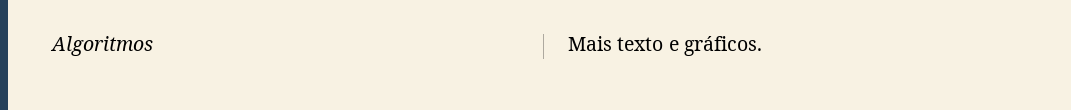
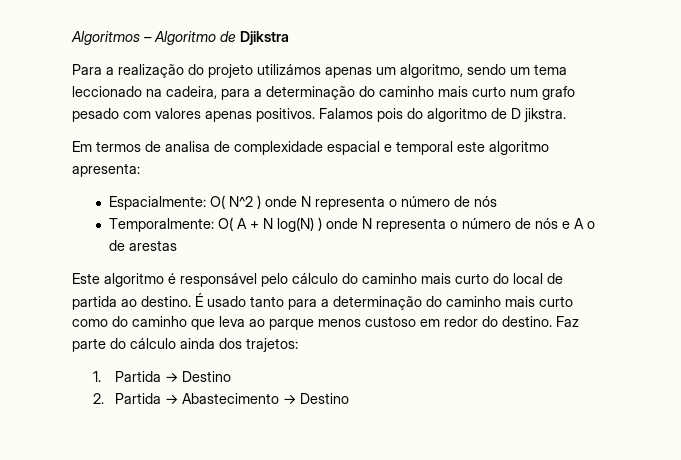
- Algoritmos
- Mais texto e gráficos.
+ Algoritmos – Algoritmo de Djikstra
+ Para a realização do projeto utilizámos apenas um algoritmo, sendo um tema leccionado na cadeira, para a determinação do caminho mais curto num grafo pesado com valores apenas positivos. Falamos pois do algoritmo de D jikstra.
+ Em termos de analisa de complexidade espacial e temporal este algoritmo apresenta:
+ Espacialmente: O( N^2 ) onde N representa o número de nós
+ Temporalmente: O( A + N log(N) ) onde N representa o número de nós e A o de arestas
+ Este algoritmo é responsável pelo cálculo do caminho mais curto do local de partida ao destino. É usado tanto para a determinação do caminho mais curto como do caminho que leva ao parque menos custoso em redor do destino. Faz parte do cálculo ainda dos trajetos:
+ 1. Partida → Destino
+ 2. Partida → Abastecimento → Destino

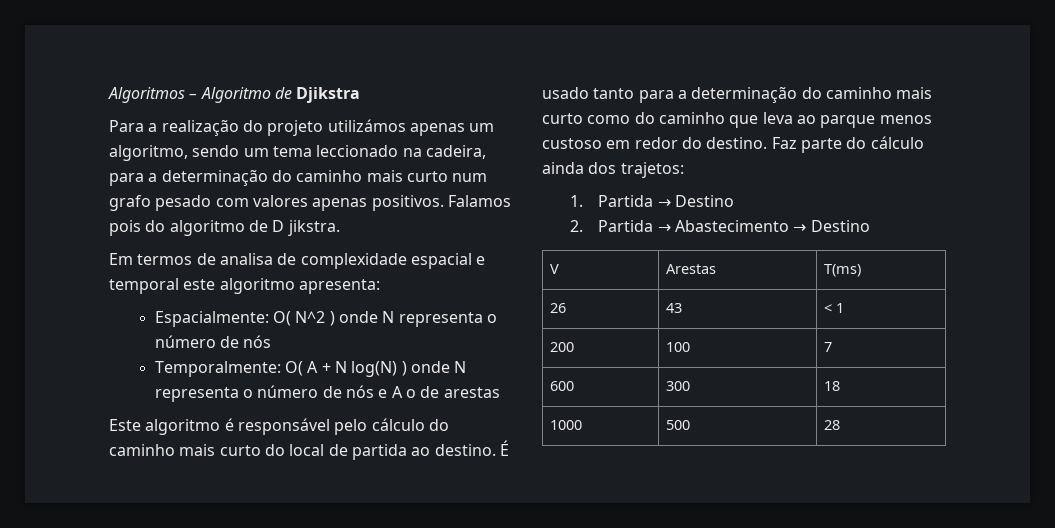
+ V | Arestas | T(ms)
+ 26 | 43 | < 1
+ 200 | 100 | 7
+ 600 | 300 | 18
+ 1000 | 500 | 28

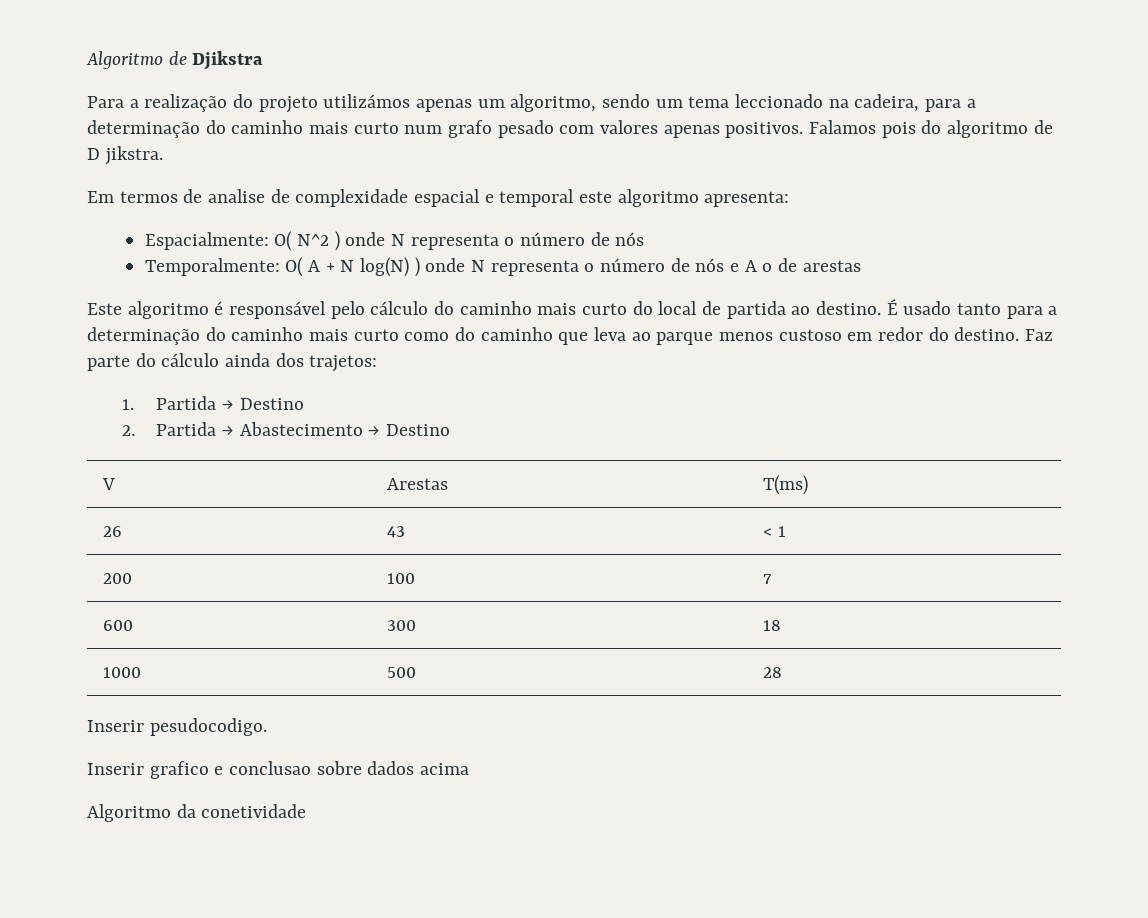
- Algoritmos – Algoritmo de Djikstra
+ Algoritmo de Djikstra
- Em termos de analisa de complexidade espacial e temporal este algoritmo apresenta:
+ Em termos de analise de complexidade espacial e temporal este algoritmo apresenta:
+ Inserir pesudocodigo.
+ Inserir grafico e conclusao sobre dados acima
+ Algoritmo da conetividade

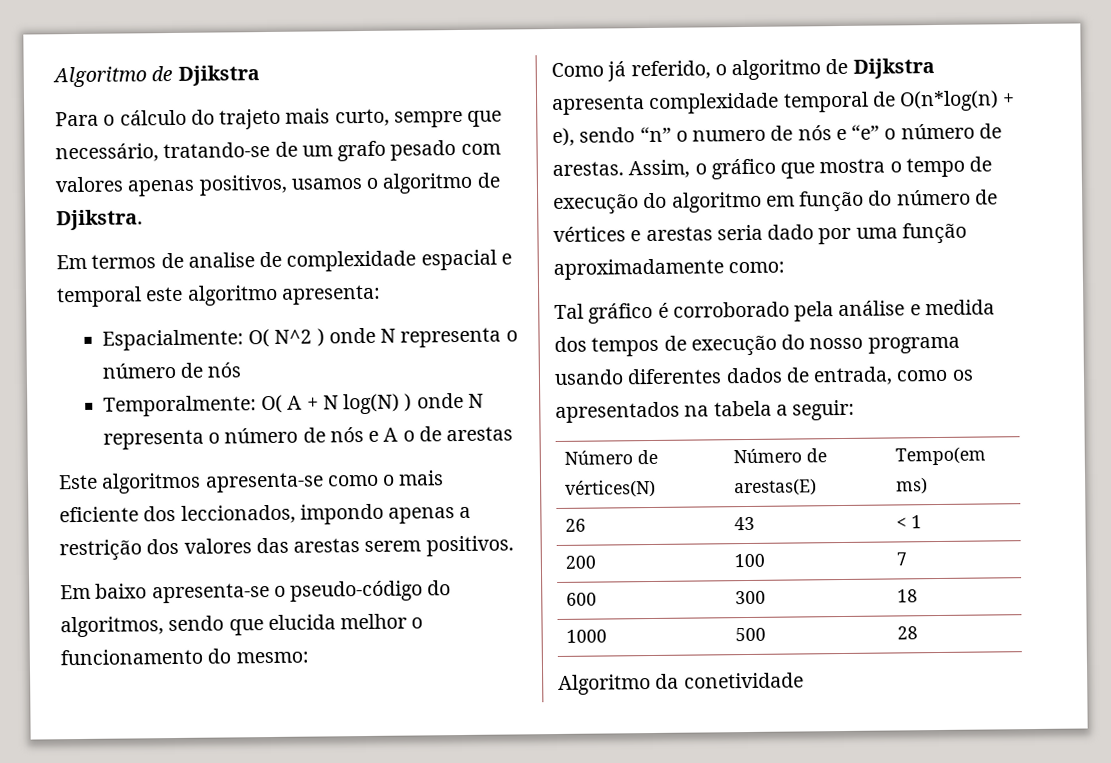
- Para a realização do projeto utilizámos apenas um algoritmo, sendo um tema leccionado na cadeira, para a determinação do caminho mais curto num grafo pesado com valores apenas positivos. Falamos pois do algoritmo de D jikstra.
+ Para o cálculo do trajeto mais curto, sempre que necessário, tratando-se de um grafo pesado com valores apenas positivos, usamos o algoritmo de Djikstra.
- Este algoritmo é responsável pelo cálculo do caminho mais curto do local de partida ao destino. É usado tanto para a determinação do caminho mais curto como do caminho que leva ao parque menos custoso em redor do destino. Faz parte do cálculo ainda dos trajetos:
- 1. Partida → Destino
- 2. Partida → Abastecimento → Destino
- V | Arestas | T(ms)
+ Este algoritmos apresenta-se como o mais eficiente dos leccionados, impondo apenas a restrição dos valores das arestas serem positivos.
+ Em baixo apresenta-se o pseudo-código do algoritmos, sendo que elucida melhor o funcionamento do mesmo:
+ Como já referido, o algoritmo de Dijkstra apresenta complexidade temporal de O(n*log(n) + e), sendo “n” o numero de nós e “e” o número de arestas. Assim, o gráfico que mostra o tempo de execução do algoritmo em função do número de vértices e arestas seria dado por uma função aproximadamente como:
+ Tal gráfico é corroborado pela análise e medida dos tempos de execução do nosso programa usando diferentes dados de entrada, como os apresentados na tabela a seguir:
+ Número de vértices(N) | Número de arestas(E) | Tempo(em ms)
- Inserir pesudocodigo.
- Inserir grafico e conclusao sobre dados acima

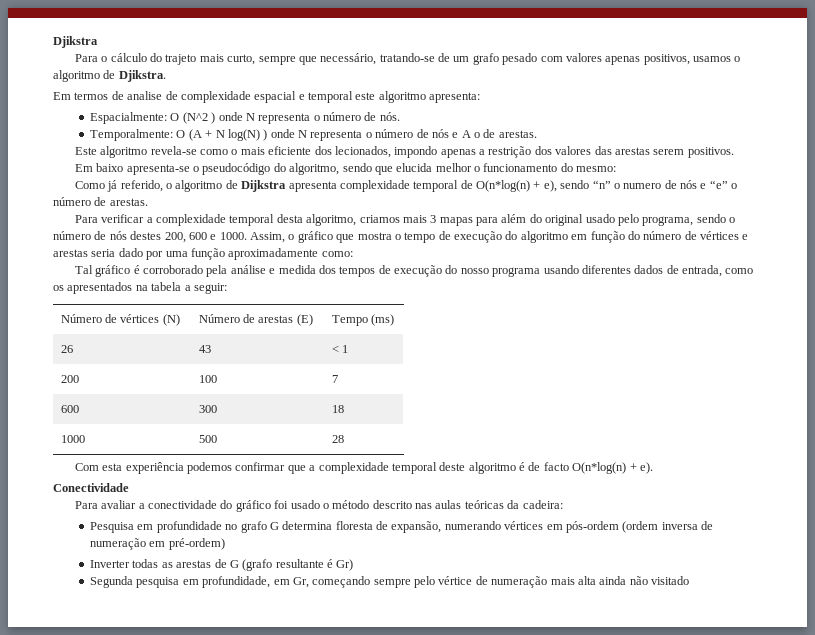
- Algoritmo de Djikstra
+ Djikstra
- Espacialmente: O( N^2 ) onde N representa o número de nós
+ Espacialmente: O (N^2 ) onde N representa o número de nós.
- Temporalmente: O( A + N log(N) ) onde N representa o número de nós e A o de arestas
+ Temporalmente: O (A + N log(N) ) onde N representa o número de nós e A o de arestas.
- Este algoritmos apresenta-se como o mais eficiente dos leccionados, impondo apenas a restrição dos valores das arestas serem positivos.
+ Este algoritmo revela-se como o mais eficiente dos lecionados, impondo apenas a restrição dos valores das arestas serem positivos.
- Em baixo apresenta-se o pseudo-código do algoritmos, sendo que elucida melhor o funcionamento do mesmo:
+ Em baixo apresenta-se o pseudocódigo do algoritmo, sendo que elucida melhor o funcionamento do mesmo:
- Como já referido, o algoritmo de Dijkstra apresenta complexidade temporal de O(n*log(n) + e), sendo “n” o numero de nós e “e” o número de arestas. Assim, o gráfico que mostra o tempo de execução do algoritmo em função do número de vértices e arestas seria dado por uma função aproximadamente como:
+ Como já referido, o algoritmo de Dijkstra apresenta complexidade temporal de O(n*log(n) + e), sendo “n” o numero de nós e “e” o número de arestas.
+ Para verificar a complexidade temporal desta algoritmo, criamos mais 3 mapas para além do original usado pelo programa, sendo o número de nós destes 200, 600 e 1000. Assim, o gráfico que mostra o tempo de execução do algoritmo em função do número de vértices e arestas seria dado por uma função aproximadamente como:
- Número de vértices(N) | Número de arestas(E) | Tempo(em ms)
+ Número de vértices (N) | Número de arestas (E) | Tempo (ms)
- Algoritmo da conetividade
+ Com esta experiência podemos confirmar que a complexidade temporal deste algoritmo é de facto O(n*log(n) + e).
+ Conectividade
+ Para avaliar a conectividade do gráfico foi usado o método descrito nas aulas teóricas da cadeira:
+ Pesquisa em profundidade no grafo G determina floresta de expansão, numerando vértices em pós-ordem (ordem inversa de numeração em pré-ordem)
+ Inverter todas as arestas de G (grafo resultante é Gr)
+ Segunda pesquisa em profundidade, em Gr, começando sempre pelo vértice de numeração mais alta ainda não visitado

